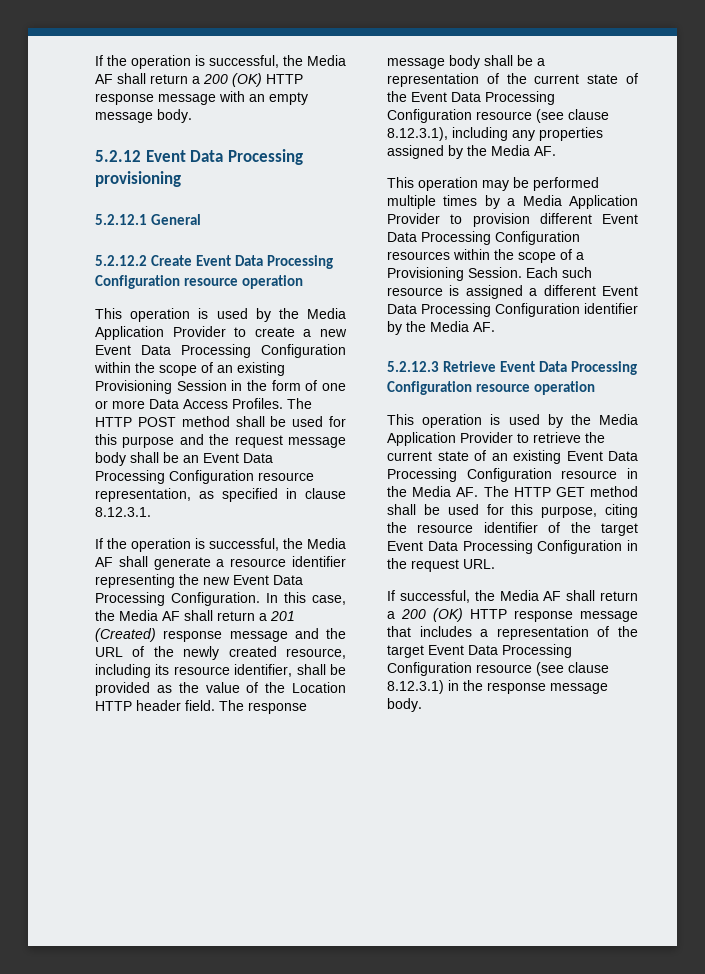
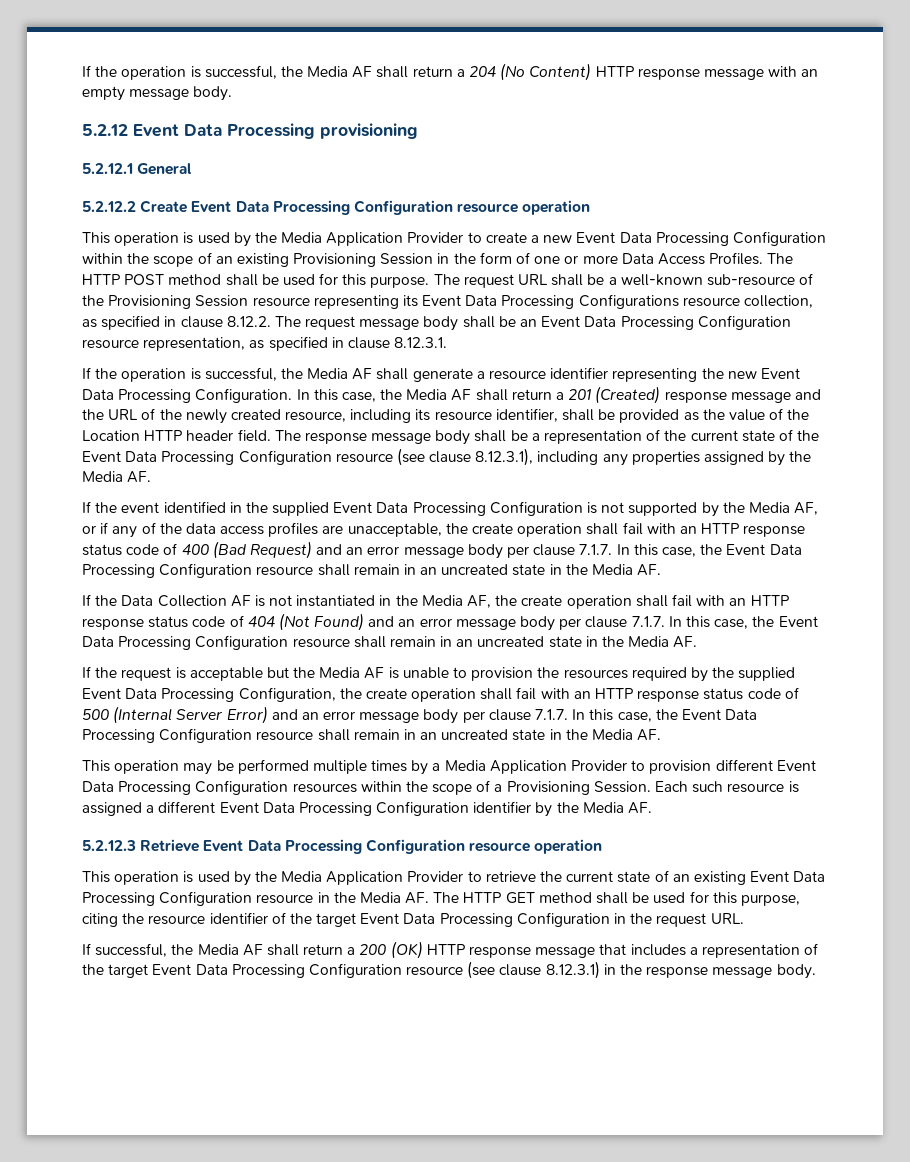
- If the operation is successful, the Media AF shall return a 200 (OK) HTTP response message with an empty message body.
+ If the operation is successful, the Media AF shall return a 204 (No Content) HTTP response message with an empty message body.
- The HTTP POST method shall be used for this purpose and the request message body shall be an Event Data Processing Configuration resource representation, as specified in clause 8.12.3.1.
+ The HTTP POST method shall be used for this purpose. The request URL shall be a well-known sub-resource of the Provisioning Session resource representing its Event Data Processing Configurations resource collection, as specified in clause 8.12.2. The request message body shall be an Event Data Processing Configuration resource representation, as specified in clause 8.12.3.1.
+ If the event identified in the supplied Event Data Processing Configuration is not supported by the Media AF, or if any of the data access profiles are unacceptable, the create operation shall fail with an HTTP response status code of 400 (Bad Request) and an error message body per clause 7.1.7. In this case, the Event Data Processing Configuration resource shall remain in an uncreated state in the Media AF.
+ If the Data Collection AF is not instantiated in the Media AF, the create operation shall fail with an HTTP response status code of 404 (Not Found) and an error message body per clause 7.1.7. In this case, the Event Data Processing Configuration resource shall remain in an uncreated state in the Media AF.
+ If the request is acceptable but the Media AF is unable to provision the resources required by the supplied Event Data Processing Configuration, the create operation shall fail with an HTTP response status code of 500 (Internal Server Error) and an error message body per clause 7.1.7. In this case, the Event Data Processing Configuration resource shall remain in an uncreated state in the Media AF.

